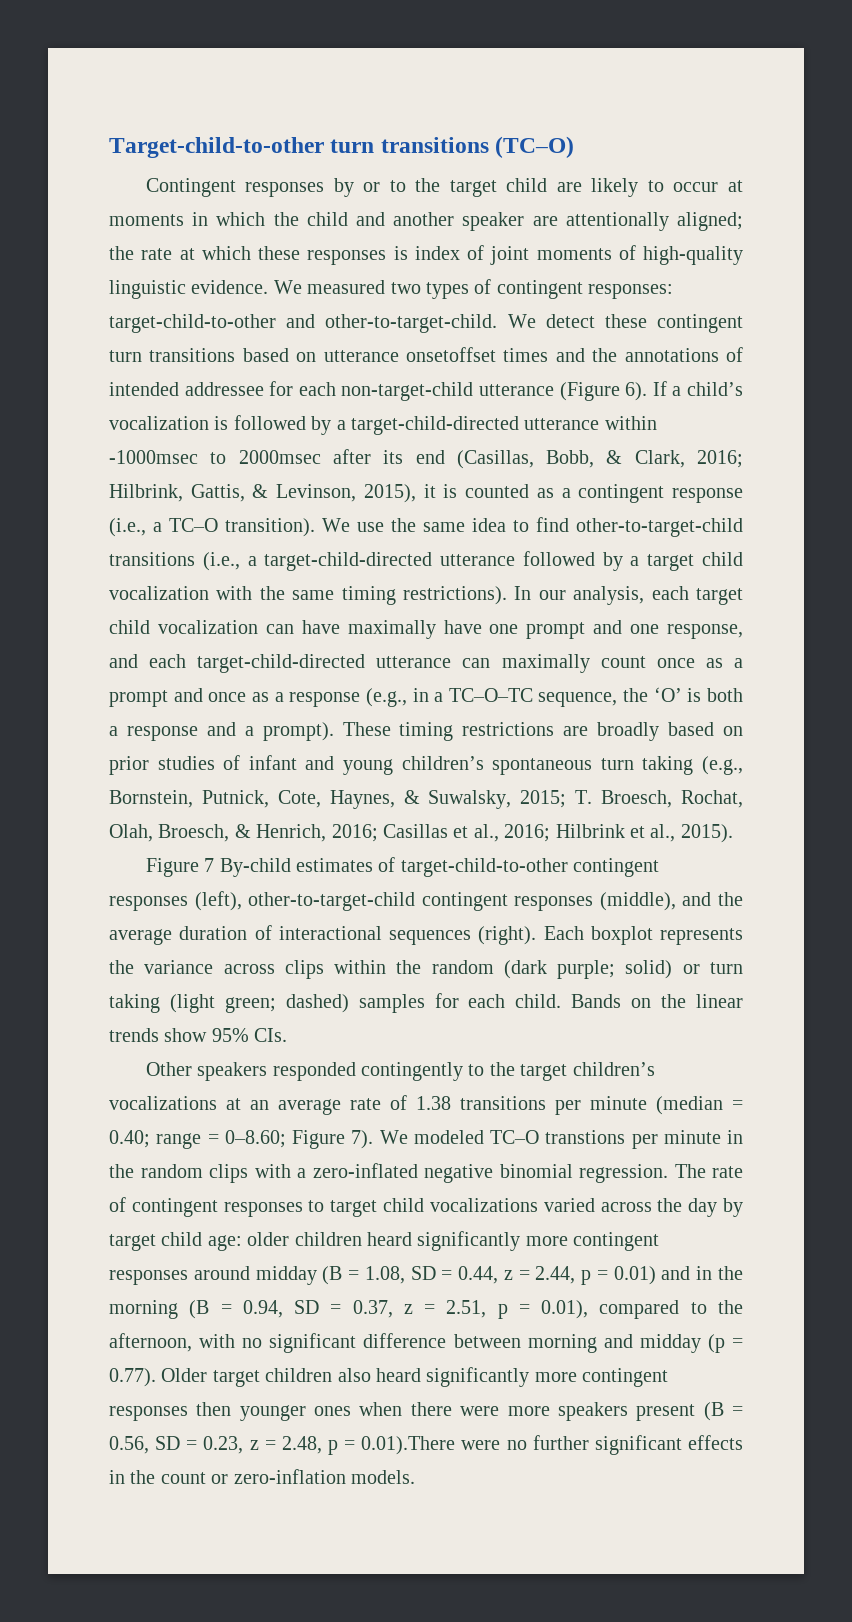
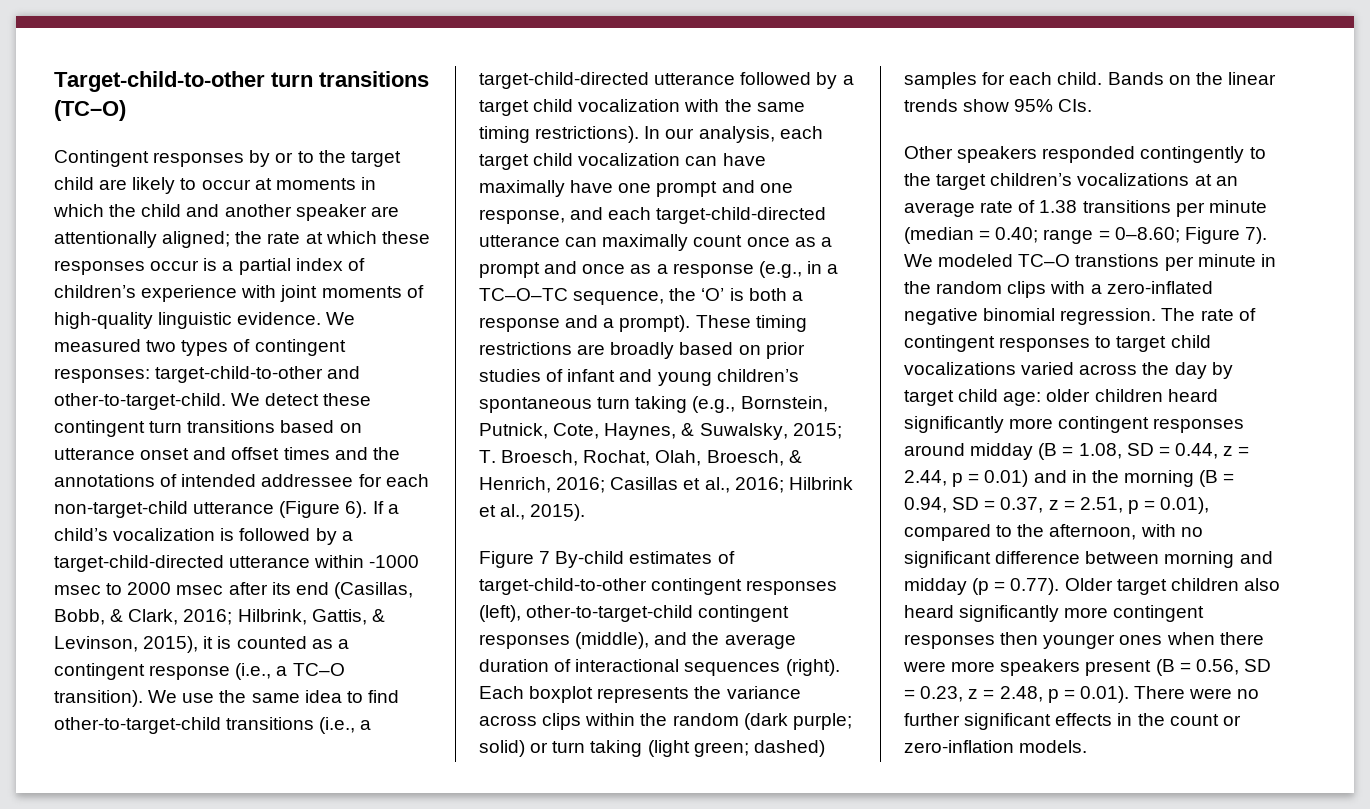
- Contingent responses by or to the target child are likely to occur at moments in which the child and another speaker are attentionally aligned; the rate at which these responses is index of joint moments of high-quality linguistic evidence.
+ Contingent responses by or to the target child are likely to occur at moments in which the child and another speaker are attentionally aligned; the rate at which these responses occur is a partial index of children’s experience with joint moments of high-quality linguistic evidence.
- We detect these contingent turn transitions based on utterance onsetoffset times and the annotations of intended addressee for each non-target-child utterance (Figure 6).
+ We detect these contingent turn transitions based on utterance onset and offset times and the annotations of intended addressee for each non-target-child utterance (Figure 6).
- If a child’s vocalization is followed by a target-child-directed utterance within -1000msec to 2000msec after its end (Casillas, Bobb, & Clark, 2016; Hilbrink, Gattis, & Levinson, 2015), it is counted as a contingent response (i.e., a TC–O transition).
+ If a child’s vocalization is followed by a target-child-directed utterance within -1000 msec to 2000 msec after its end (Casillas, Bobb, & Clark, 2016; Hilbrink, Gattis, & Levinson, 2015), it is counted as a contingent response (i.e., a TC–O transition).
- older children heard significantly more contingent responses around midday (B = 1.08, SD = 0.44, z = 2.44, p = 0.01) and in the morning (B = 0.94, SD = 0.37, z = 2.51, p = 0.01), compared to the afternoon, with no significant difference between morning and midday (p = 0.77). Older target children also heard significantly more contingent responses then younger ones when there were more speakers present (B = 0.56, SD = 0.23, z = 2.48, p = 0.01).There were no further significant effects in the count or zero-inflation models.
+ older children heard significantly more contingent responses around midday (B = 1.08, SD = 0.44, z = 2.44, p = 0.01) and in the morning (B = 0.94, SD = 0.37, z = 2.51, p = 0.01), compared to the afternoon, with no significant difference between morning and midday (p = 0.77). Older target children also heard significantly more contingent responses then younger ones when there were more speakers present (B = 0.56, SD = 0.23, z = 2.48, p = 0.01). There were no further significant effects in the count or zero-inflation models.

